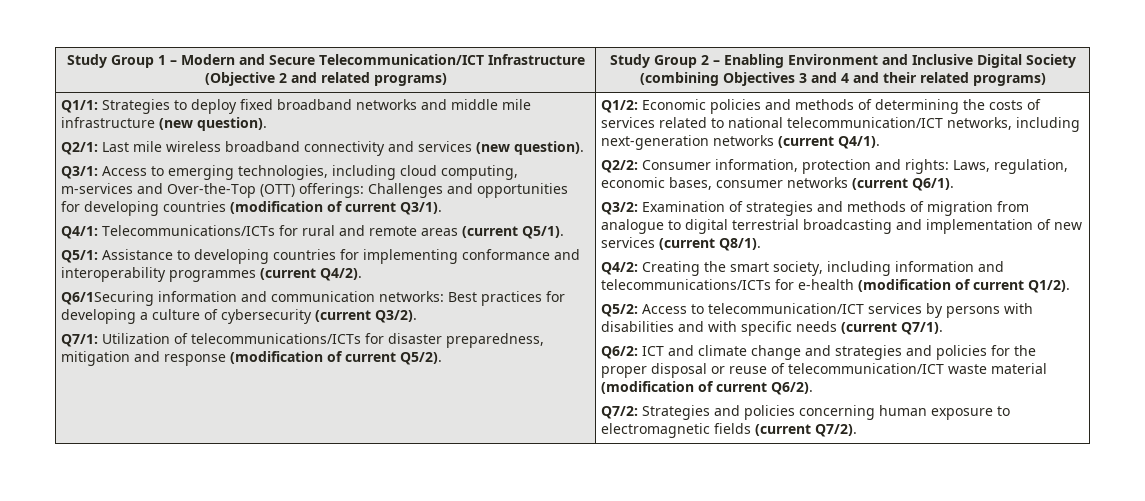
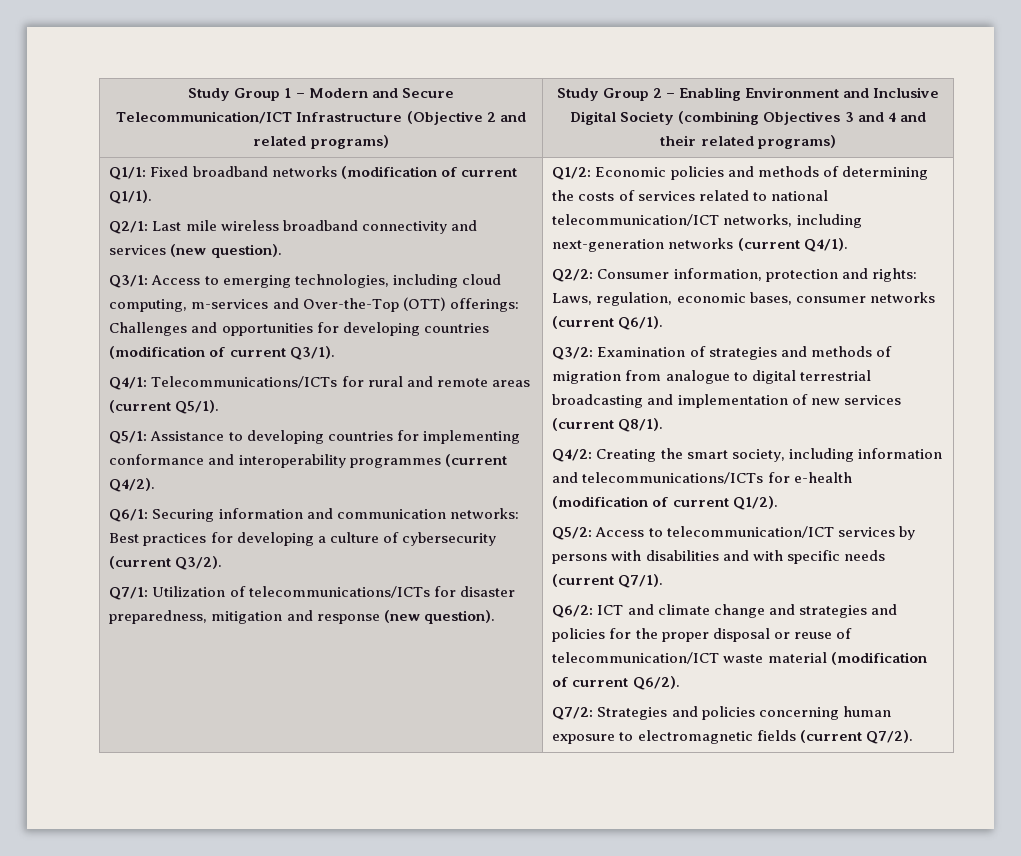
- Q1/1: Strategies to deploy fixed broadband networks and middle mile infrastructure (new question).
+ Q1/1: Fixed broadband networks (modification of current Q1/1).
- Q6/1Securing information and communication networks: Best practices for developing a culture of cybersecurity (current Q3/2).
+ Q6/1: Securing information and communication networks: Best practices for developing a culture of cybersecurity (current Q3/2).
- Q7/1: Utilization of telecommunications/ICTs for disaster preparedness, mitigation and response (modification of current Q5/2).
+ Q7/1: Utilization of telecommunications/ICTs for disaster preparedness, mitigation and response (new question).

